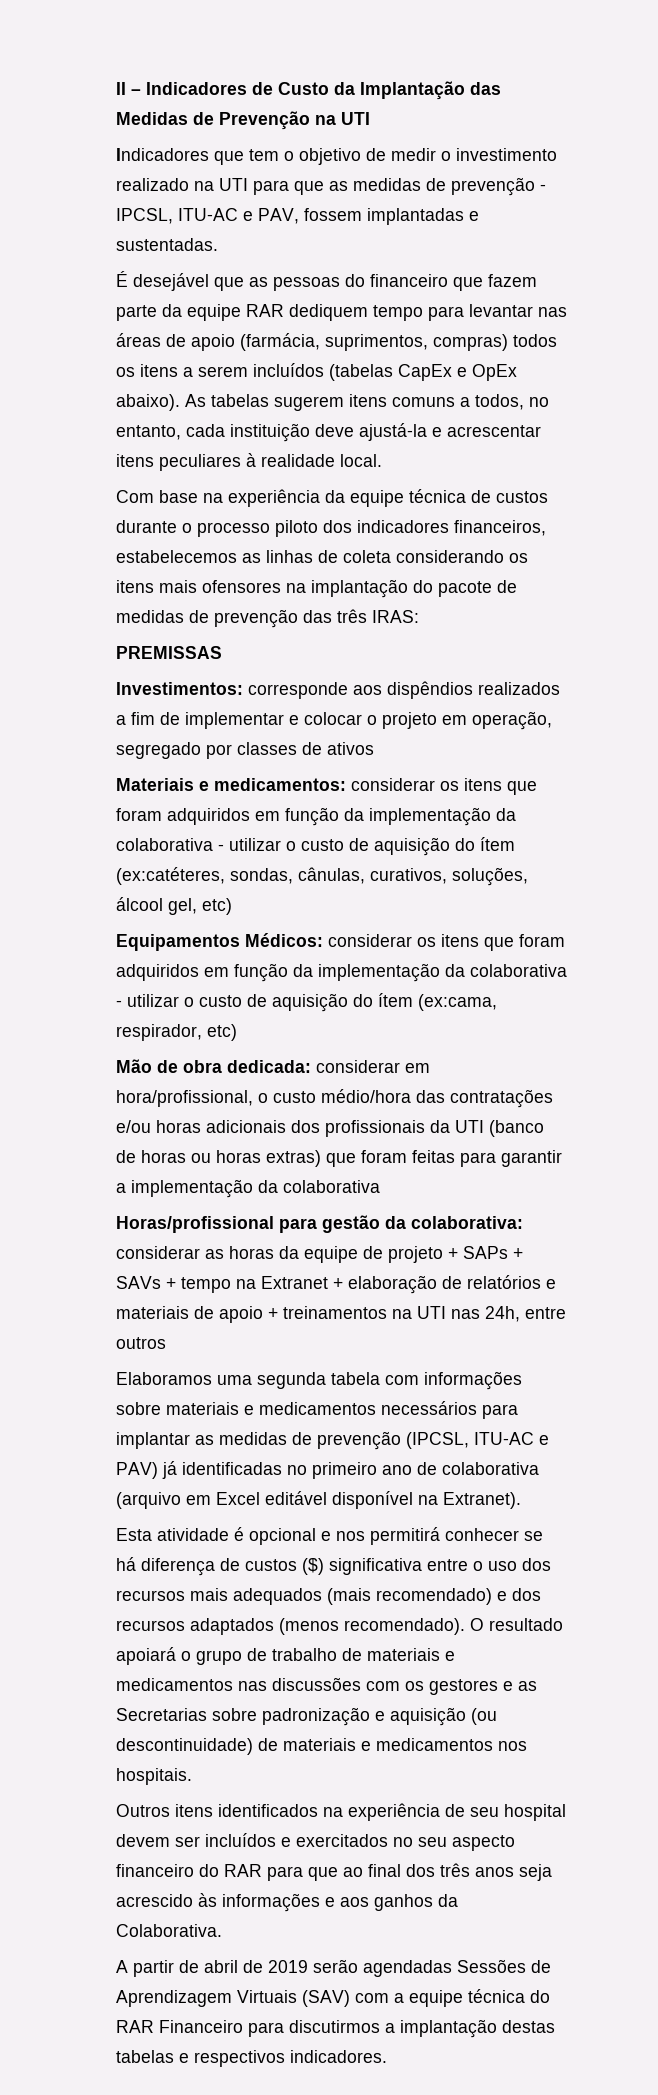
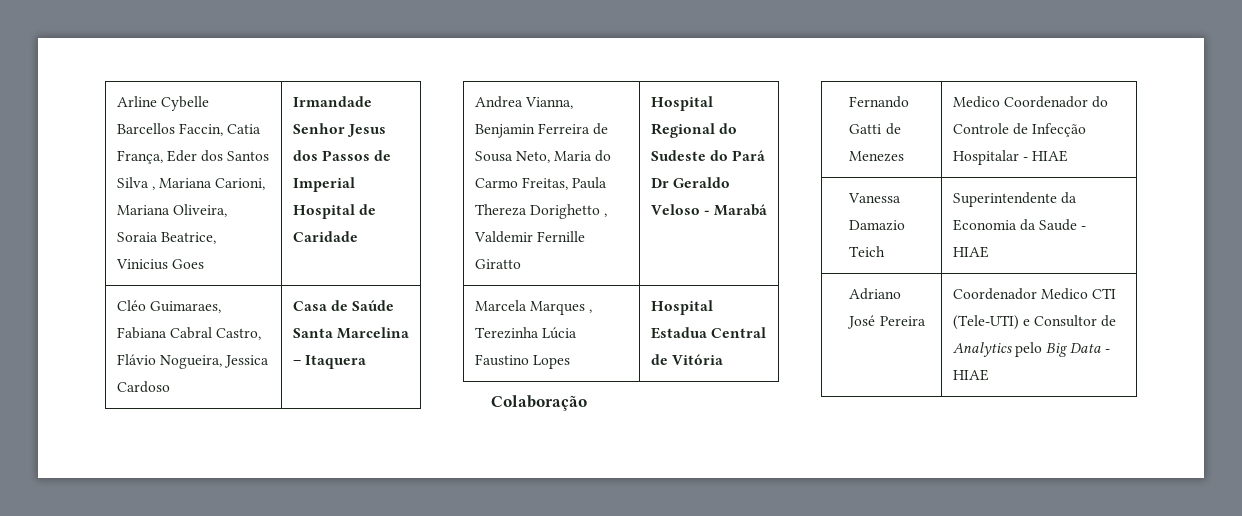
- II – Indicadores de Custo da Implantação das Medidas de Prevenção na UTI
- Indicadores que tem o objetivo de medir o investimento realizado na UTI para que as medidas de prevenção - IPCSL, ITU-AC e PAV, fossem implantadas e sustentadas.
- É desejável que as pessoas do financeiro que fazem parte da equipe RAR dediquem tempo para levantar nas áreas de apoio (farmácia, suprimentos, compras) todos os itens a serem incluídos (tabelas CapEx e OpEx abaixo). As tabelas sugerem itens comuns a todos, no entanto, cada instituição deve ajustá-la e acrescentar itens peculiares à realidade local.
- Com base na experiência da equipe técnica de custos durante o processo piloto dos indicadores financeiros, estabelecemos as linhas de coleta considerando os itens mais ofensores na implantação do pacote de medidas de prevenção das três IRAS:
- PREMISSAS
- Investimentos: corresponde aos dispêndios realizados a fim de implementar e colocar o projeto em operação, segregado por classes de ativos
- Materiais e medicamentos: considerar os itens que foram adquiridos em função da implementação da colaborativa - utilizar o custo de aquisição do ítem (ex:catéteres, sondas, cânulas, curativos, soluções, álcool gel, etc)
- Equipamentos Médicos: considerar os itens que foram adquiridos em função da implementação da colaborativa - utilizar o custo de aquisição do ítem (ex:cama, respirador, etc)
- Mão de obra dedicada: considerar em hora/profissional, o custo médio/hora das contratações e/ou horas adicionais dos profissionais da UTI (banco de horas ou horas extras) que foram feitas para garantir a implementação da colaborativa
- Horas/profissional para gestão da colaborativa: considerar as horas da equipe de projeto + SAPs + SAVs + tempo na Extranet + elaboração de relatórios e materiais de apoio + treinamentos na UTI nas 24h, entre outros
- Elaboramos uma segunda tabela com informações sobre materiais e medicamentos necessários para implantar as medidas de prevenção (IPCSL, ITU-AC e PAV) já identificadas no primeiro ano de colaborativa (arquivo em Excel editável disponível na Extranet).
- Esta atividade é opcional e nos permitirá conhecer se há diferença de custos ($) significativa entre o uso dos recursos mais adequados (mais recomendado) e dos recursos adaptados (menos recomendado). O resultado apoiará o grupo de trabalho de materiais e medicamentos nas discussões com os gestores e as Secretarias sobre padronização e aquisição (ou descontinuidade) de materiais e medicamentos nos hospitais.
- Outros itens identificados na experiência de seu hospital devem ser incluídos e exercitados no seu aspecto financeiro do RAR para que ao final dos três anos seja acrescido às informações e aos ganhos da Colaborativa.
- A partir de abril de 2019 serão agendadas Sessões de Aprendizagem Virtuais (SAV) com a equipe técnica do RAR Financeiro para discutirmos a implantação destas tabelas e respectivos indicadores.
+ Arline Cybelle Barcellos Faccin, Catia França, Eder dos Santos Silva , Mariana Carioni, Mariana Oliveira, Soraia Beatrice, Vinicius Goes | Irmandade Senhor Jesus dos Passos de Imperial Hospital de Caridade
+ Cléo Guimaraes, Fabiana Cabral Castro, Flávio Nogueira, Jessica Cardoso | Casa de Saúde Santa Marcelina – Itaquera
+ Andrea Vianna, Benjamin Ferreira de Sousa Neto, Maria do Carmo Freitas, Paula Thereza Dorighetto , Valdemir Fernille Giratto | Hospital Regional do Sudeste do Pará Dr Geraldo Veloso - Marabá
+ Marcela Marques , Terezinha Lúcia Faustino Lopes | Hospital Estadua Central de Vitória
+ Colaboração
+ Fernando Gatti de Menezes | Medico Coordenador do Controle de Infecção Hospitalar - HIAE
+ Vanessa Damazio Teich | Superintendente da Economia da Saude - HIAE
+ Adriano José Pereira | Coordenador Medico CTI (Tele-UTI) e Consultor de Analytics pelo Big Data - HIAE

